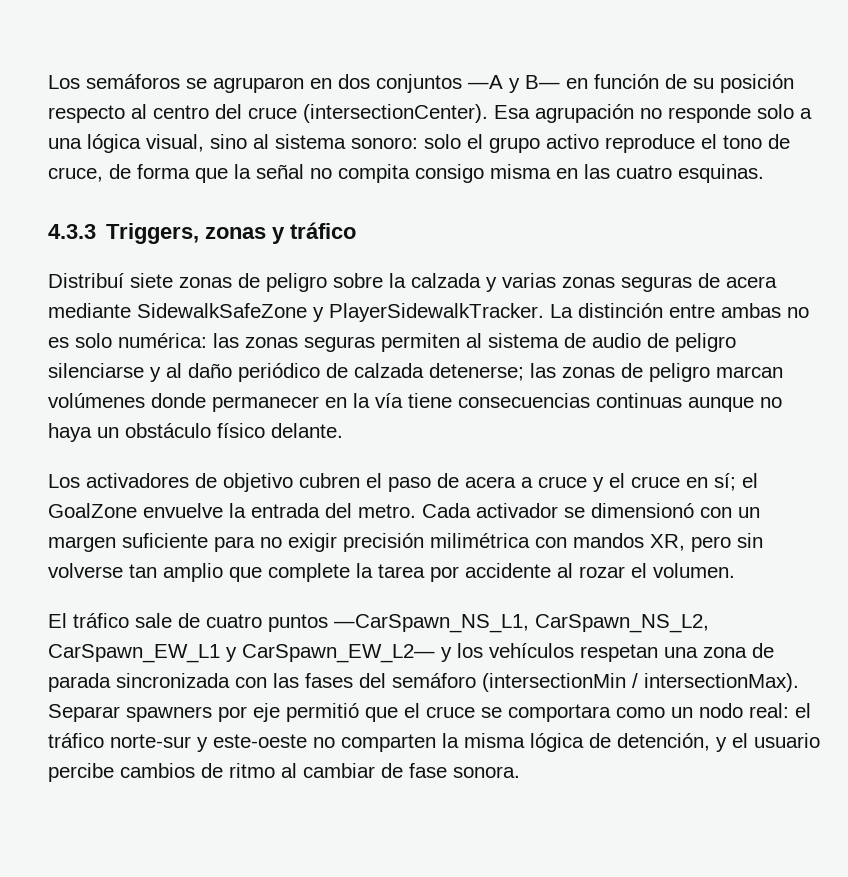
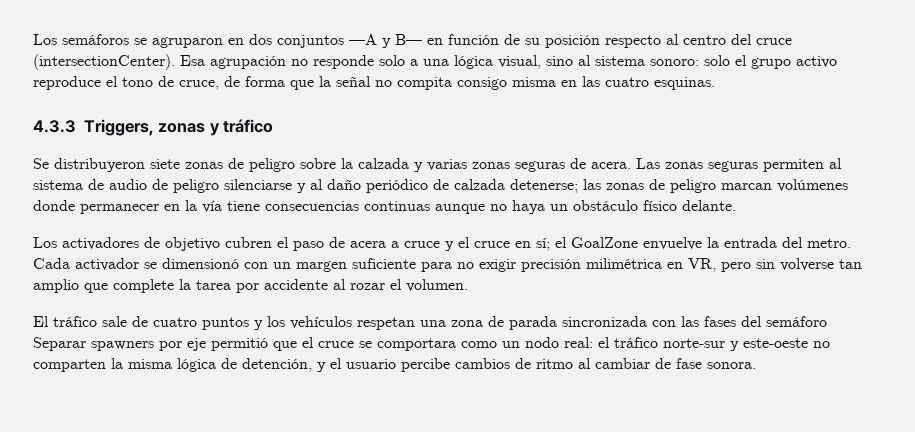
- Distribuí siete zonas de peligro sobre la calzada y varias zonas seguras de acera mediante SidewalkSafeZone y PlayerSidewalkTracker. La distinción entre ambas no es solo numérica: las zonas seguras permiten al sistema de audio de peligro silenciarse y al daño periódico de calzada detenerse; las zonas de peligro marcan volúmenes donde permanecer en la vía tiene consecuencias continuas aunque no haya un obstáculo físico delante.
+ Se distribuyeron siete zonas de peligro sobre la calzada y varias zonas seguras de acera. Las zonas seguras permiten al sistema de audio de peligro silenciarse y al daño periódico de calzada detenerse; las zonas de peligro marcan volúmenes donde permanecer en la vía tiene consecuencias continuas aunque no haya un obstáculo físico delante.
- Cada activador se dimensionó con un margen suficiente para no exigir precisión milimétrica con mandos XR, pero sin volverse tan amplio que complete la tarea por accidente al rozar el volumen.
+ Cada activador se dimensionó con un margen suficiente para no exigir precisión milimétrica en VR, pero sin volverse tan amplio que complete la tarea por accidente al rozar el volumen.
- El tráfico sale de cuatro puntos —CarSpawn_NS_L1, CarSpawn_NS_L2, CarSpawn_EW_L1 y CarSpawn_EW_L2— y los vehículos respetan una zona de parada sincronizada con las fases del semáforo (intersectionMin / intersectionMax). Separar spawners por eje permitió que el cruce se comportara como un nodo real: el tráfico norte-sur y este-oeste no comparten la misma lógica de detención, y el usuario percibe cambios de ritmo al cambiar de fase sonora.
+ El tráfico sale de cuatro puntos y los vehículos respetan una zona de parada sincronizada con las fases del semáforo Separar spawners por eje permitió que el cruce se comportara como un nodo real: el tráfico norte-sur y este-oeste no comparten la misma lógica de detención, y el usuario percibe cambios de ritmo al cambiar de fase sonora.

